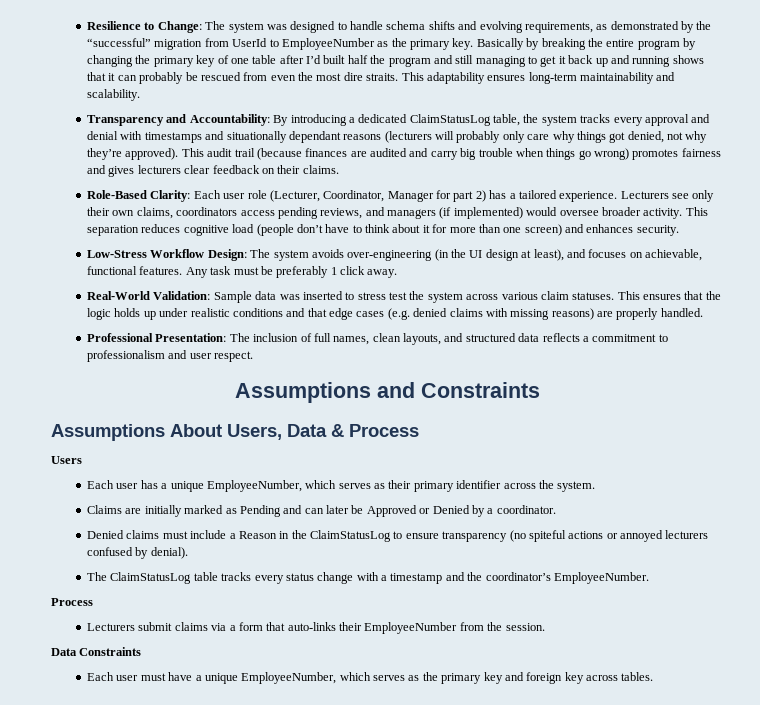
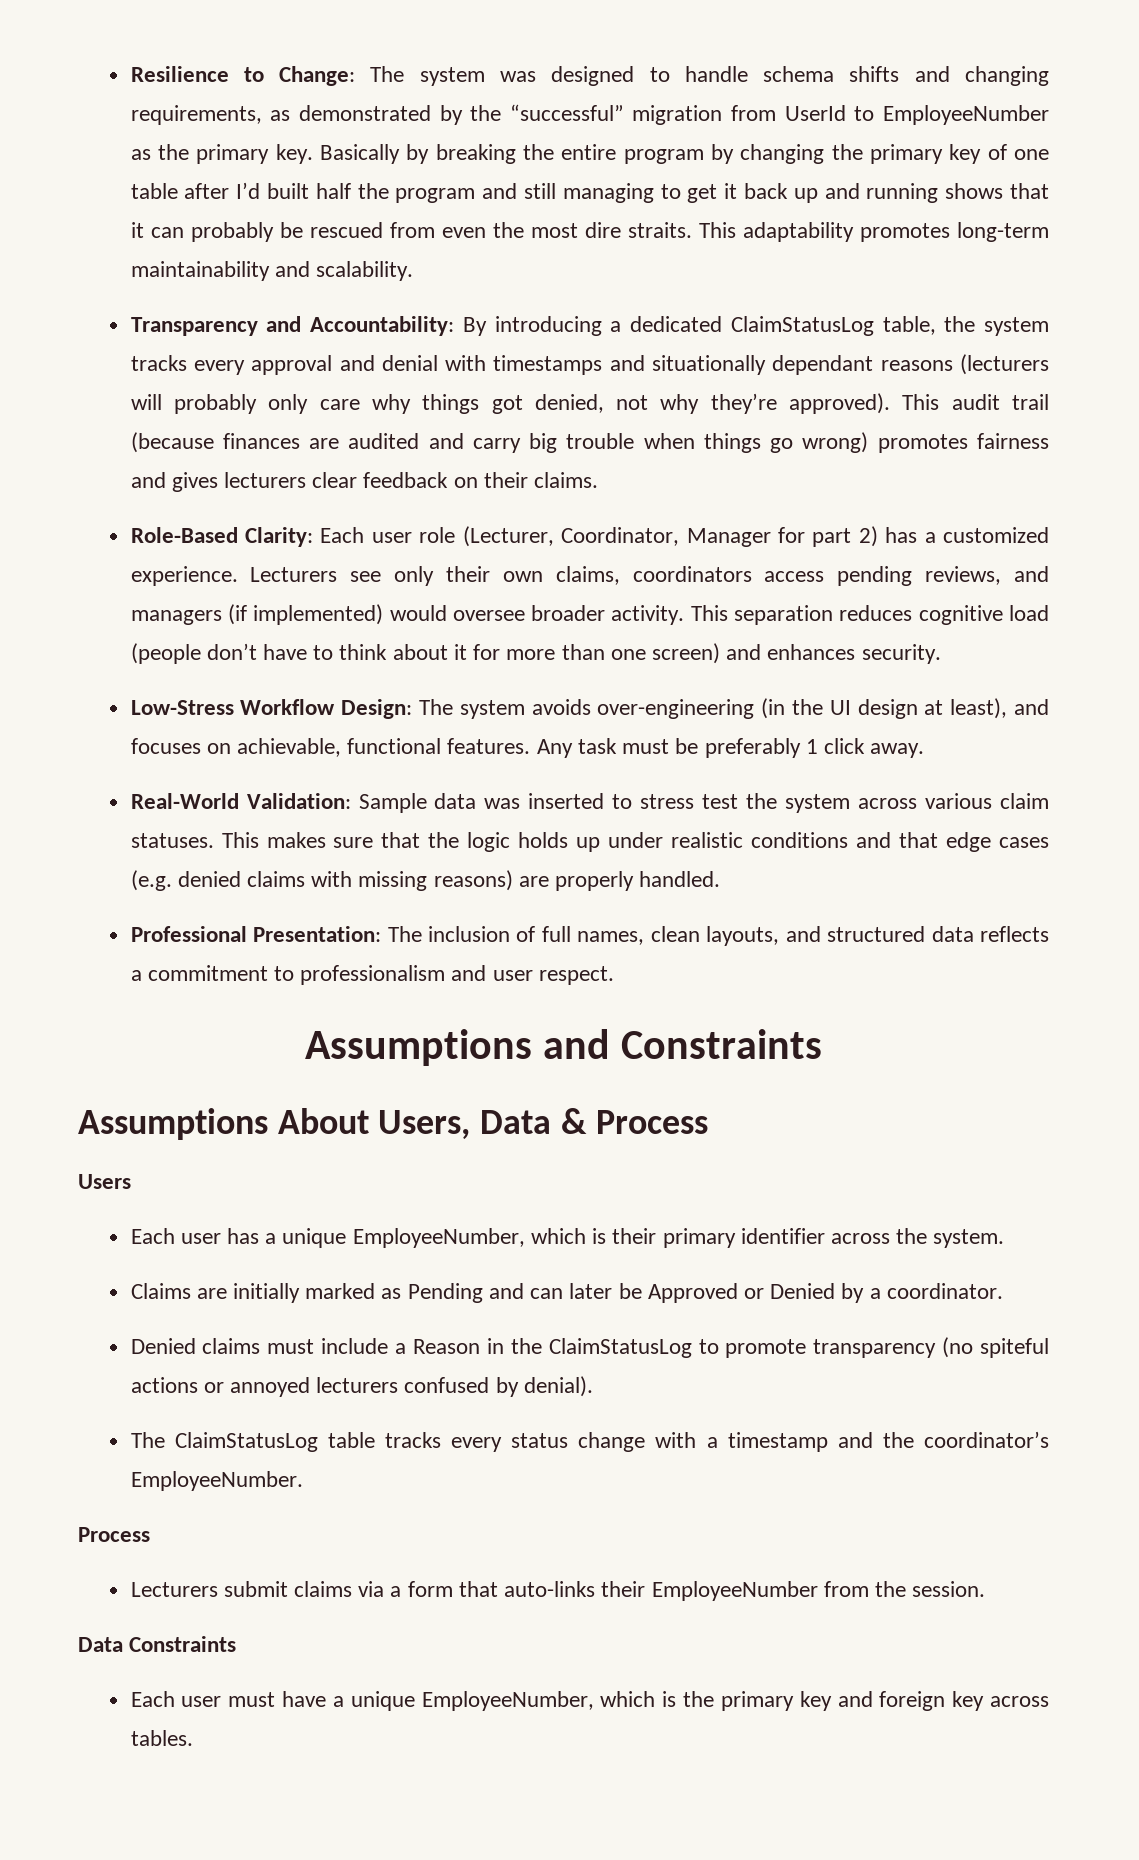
- Resilience to Change: The system was designed to handle schema shifts and evolving requirements, as demonstrated by the “successful” migration from UserId to EmployeeNumber as the primary key.
+ Resilience to Change: The system was designed to handle schema shifts and changing requirements, as demonstrated by the “successful” migration from UserId to EmployeeNumber as the primary key.
- This adaptability ensures long-term maintainability and scalability.
+ This adaptability promotes long-term maintainability and scalability.
- Role-Based Clarity: Each user role (Lecturer, Coordinator, Manager for part 2) has a tailored experience.
+ Role-Based Clarity: Each user role (Lecturer, Coordinator, Manager for part 2) has a customized experience.
- This ensures that the logic holds up under realistic conditions and that edge cases (e.g. denied claims with missing reasons) are properly handled.
+ This makes sure that the logic holds up under realistic conditions and that edge cases (e.g. denied claims with missing reasons) are properly handled.
- Each user has a unique EmployeeNumber, which serves as their primary identifier across the system.
+ Each user has a unique EmployeeNumber, which is their primary identifier across the system.
- Denied claims must include a Reason in the ClaimStatusLog to ensure transparency (no spiteful actions or annoyed lecturers confused by denial).
+ Denied claims must include a Reason in the ClaimStatusLog to promote transparency (no spiteful actions or annoyed lecturers confused by denial).
- Each user must have a unique EmployeeNumber, which serves as the primary key and foreign key across tables.
+ Each user must have a unique EmployeeNumber, which is the primary key and foreign key across tables.

